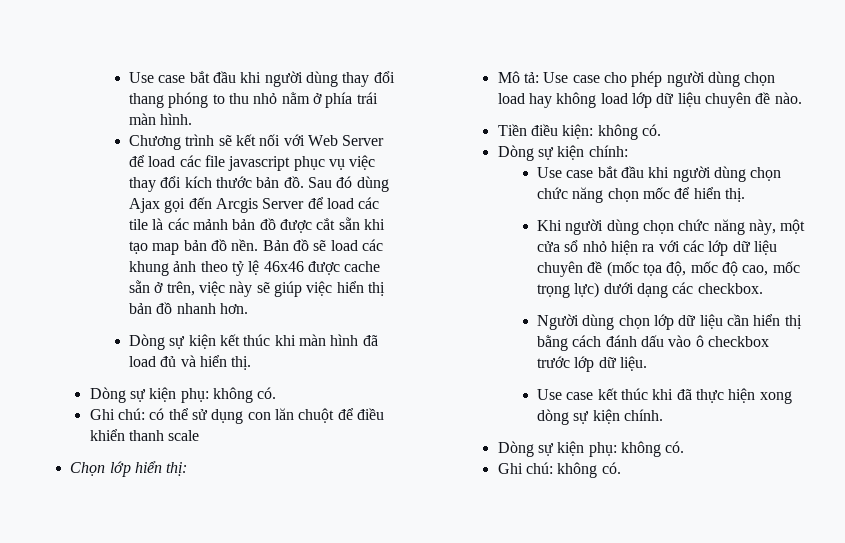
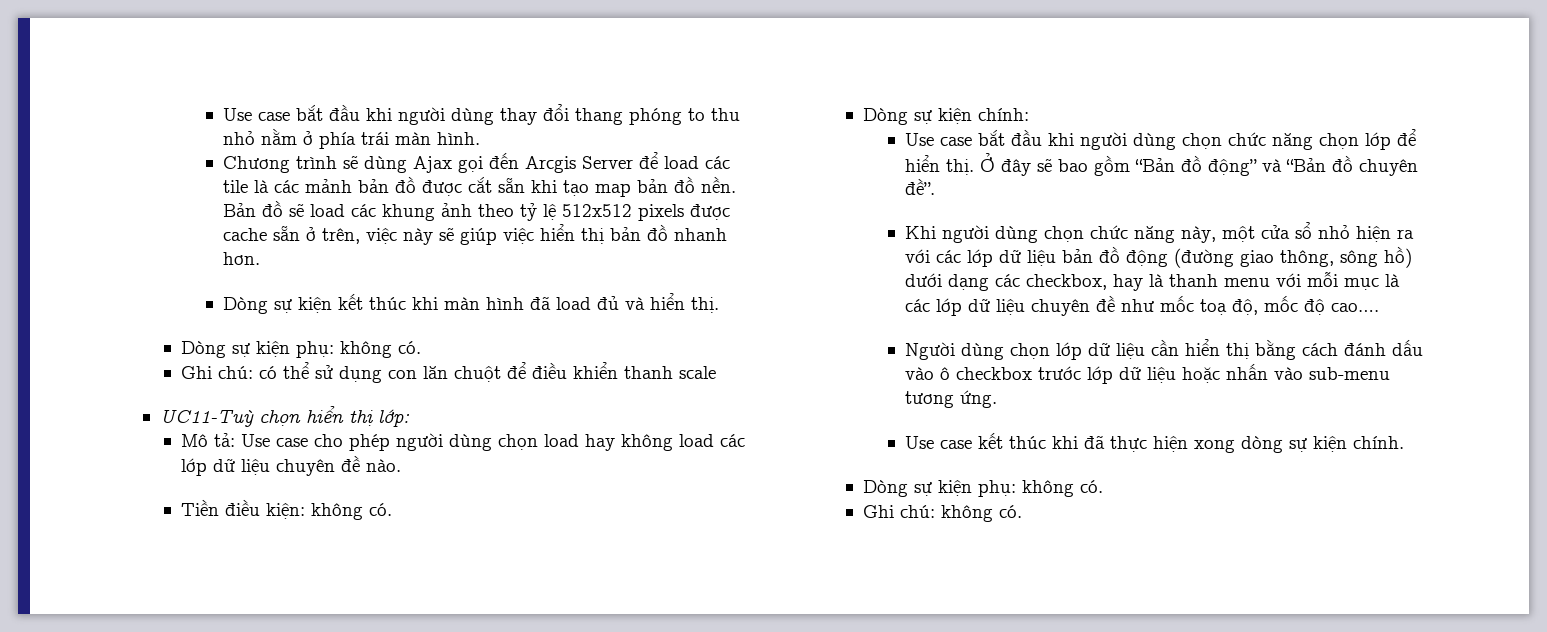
- Chương trình sẽ kết nối với Web Server để load các file javascript phục vụ việc thay đổi kích thước bản đồ. Sau đó dùng Ajax gọi đến Arcgis Server để load các tile là các mảnh bản đồ được cắt sẵn khi tạo map bản đồ nền.
+ Chương trình sẽ dùng Ajax gọi đến Arcgis Server để load các tile là các mảnh bản đồ được cắt sẵn khi tạo map bản đồ nền.
- Bản đồ sẽ load các khung ảnh theo tỷ lệ 46x46 được cache sẵn ở trên, việc này sẽ giúp việc hiển thị bản đồ nhanh hơn.
+ Bản đồ sẽ load các khung ảnh theo tỷ lệ 512x512 pixels được cache sẵn ở trên, việc này sẽ giúp việc hiển thị bản đồ nhanh hơn.
- Chọn lớp hiển thị:
+ UC11-Tuỳ chọn hiển thị lớp:
- Mô tả: Use case cho phép người dùng chọn load hay không load lớp dữ liệu chuyên đề nào.
+ Mô tả: Use case cho phép người dùng chọn load hay không load các lớp dữ liệu chuyên đề nào.
- Use case bắt đầu khi người dùng chọn chức năng chọn mốc để hiển thị.
+ Use case bắt đầu khi người dùng chọn chức năng chọn lớp để hiển thị. Ở đây sẽ bao gồm “Bản đồ động” và “Bản đồ chuyên đề”.
- Khi người dùng chọn chức năng này, một cửa sổ nhỏ hiện ra với các lớp dữ liệu chuyên đề (mốc tọa độ, mốc độ cao, mốc trọng lực) dưới dạng các checkbox.
+ Khi người dùng chọn chức năng này, một cửa sổ nhỏ hiện ra với các lớp dữ liệu bản đồ động (đường giao thông, sông hồ) dưới dạng các checkbox, hay là thanh menu với mỗi mục là các lớp dữ liệu chuyên đề như mốc toạ độ, mốc độ cao….
- Người dùng chọn lớp dữ liệu cần hiển thị bằng cách đánh dấu vào ô checkbox trước lớp dữ liệu.
+ Người dùng chọn lớp dữ liệu cần hiển thị bằng cách đánh dấu vào ô checkbox trước lớp dữ liệu hoặc nhấn vào sub-menu tương ứng.

